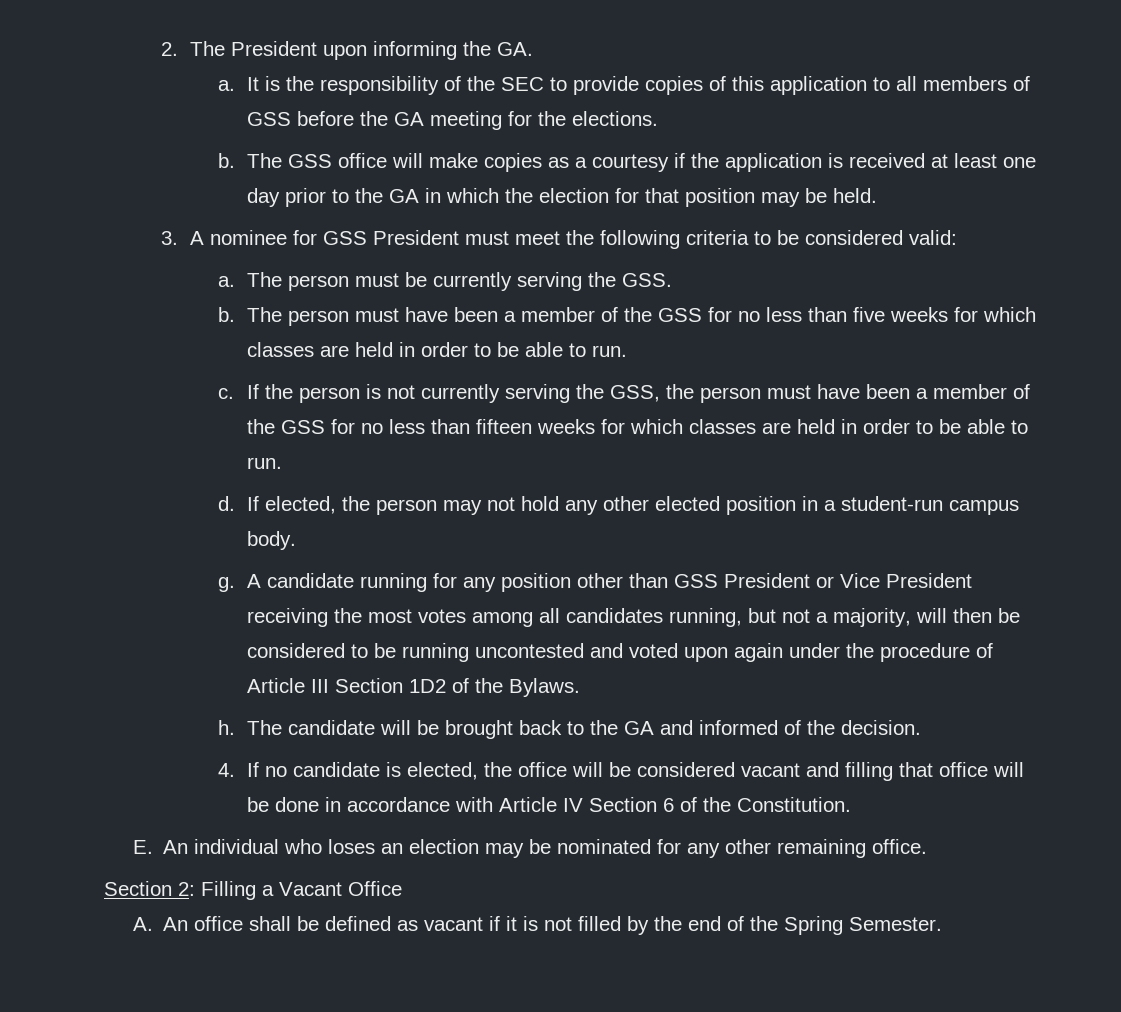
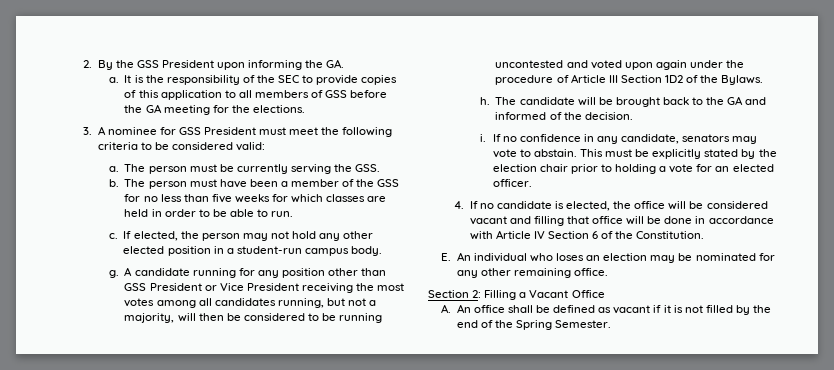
- 2. The President upon informing the GA.
+ 2. By the GSS President upon informing the GA.
- b. The GSS office will make copies as a courtesy if the application is received at least one day prior to the GA in which the election for that position may be held.
- If the person is not currently serving the GSS, the person must have been a member of the GSS for no less than fifteen weeks for which classes are held in order to be able to run.
- d. If elected, the person may not hold any other elected position in a student-run campus body.
+ If elected, the person may not hold any other elected position in a student-run campus body.
+ i. If no confidence in any candidate, senators may vote to abstain. This must be explicitly stated by the election chair prior to holding a vote for an elected officer.

